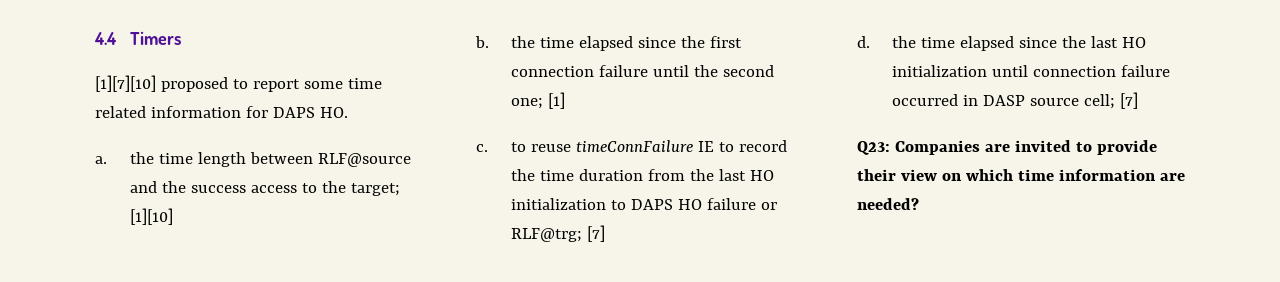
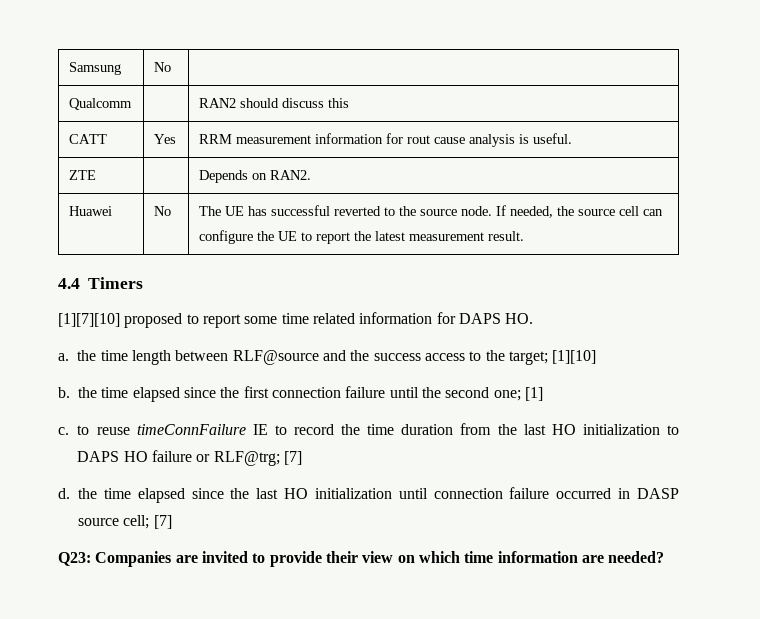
+ Samsung | No |
+ Qualcomm | | RAN2 should discuss this
+ CATT | Yes | RRM measurement information for rout cause analysis is useful.
+ ZTE | | Depends on RAN2.
+ Huawei | No | The UE has successful reverted to the source node. If needed, the source cell can configure the UE to report the latest measurement result.

